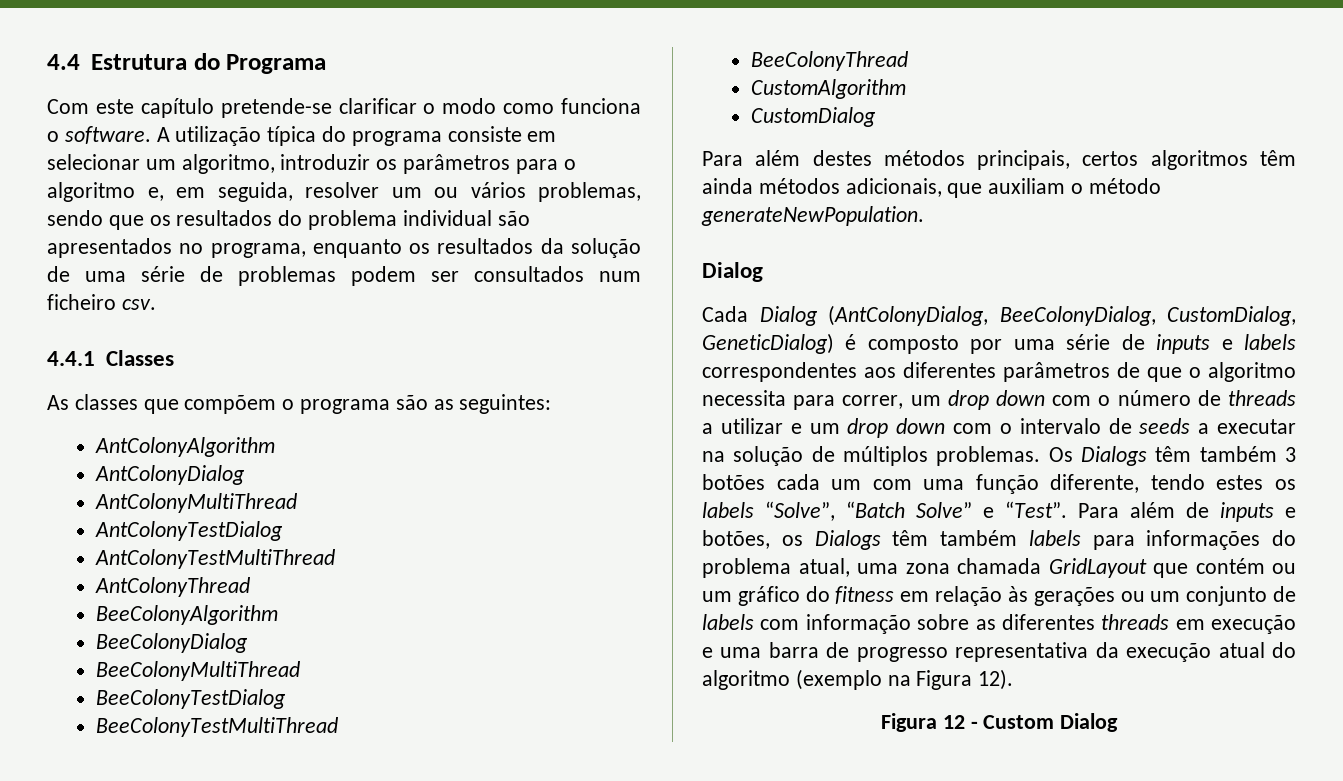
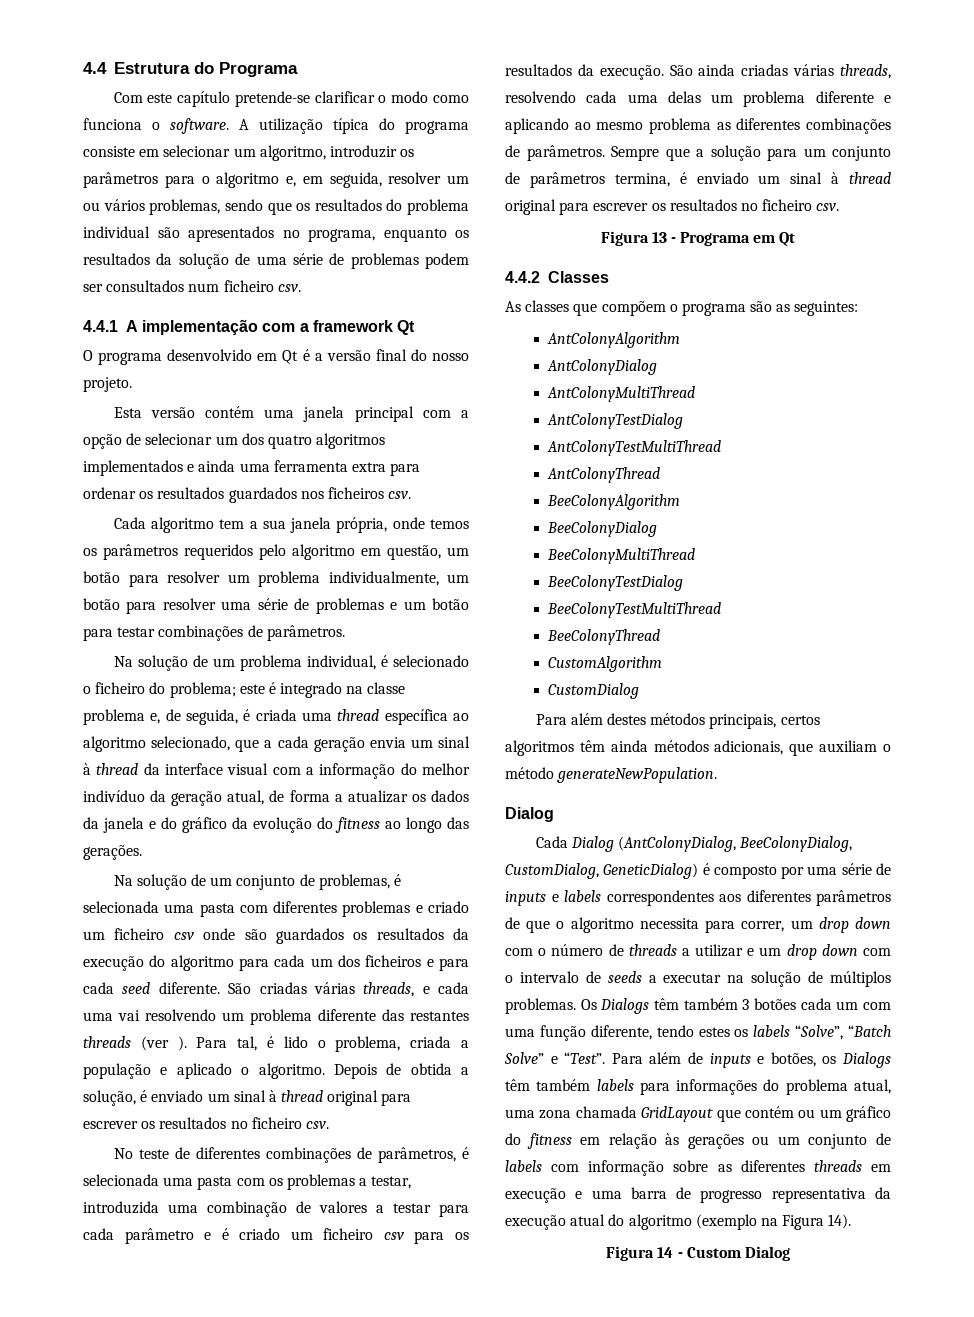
- 4.4.1 Classes
+ 4.4.1 A implementação com a framework Qt
+ O programa desenvolvido em Qt é a versão final do nosso projeto.
+ Esta versão contém uma janela principal com a opção de selecionar um dos quatro algoritmos implementados e ainda uma ferramenta extra para ordenar os resultados guardados nos ficheiros csv.
+ Cada algoritmo tem a sua janela própria, onde temos os parâmetros requeridos pelo algoritmo em questão, um botão para resolver um problema individualmente, um botão para resolver uma série de problemas e um botão para testar combinações de parâmetros.
+ Na solução de um problema individual, é selecionado o ficheiro do problema; este é integrado na classe problema e, de seguida, é criada uma thread específica ao algoritmo selecionado, que a cada geração envia um sinal à thread da interface visual com a informação do melhor indivíduo da geração atual, de forma a atualizar os dados da janela e do gráfico da evolução do fitness ao longo das gerações.
+ Na solução de um conjunto de problemas, é selecionada uma pasta com diferentes problemas e criado um ficheiro csv onde são guardados os resultados da execução do algoritmo para cada um dos ficheiros e para cada seed diferente. São criadas várias threads, e cada uma vai resolvendo um problema diferente das restantes threads (ver ). Para tal, é lido o problema, criada a população e aplicado o algoritmo. Depois de obtida a solução, é enviado um sinal à thread original para escrever os resultados no ficheiro csv.
+ No teste de diferentes combinações de parâmetros, é selecionada uma pasta com os problemas a testar, introduzida uma combinação de valores a testar para cada parâmetro e é criado um ficheiro csv para os resultados da execução. São ainda criadas várias threads, resolvendo cada uma delas um problema diferente e aplicando ao mesmo problema as diferentes combinações de parâmetros. Sempre que a solução para um conjunto de parâmetros termina, é enviado um sinal à thread original para escrever os resultados no ficheiro csv.
+ Figura 13 - Programa em Qt
+ 4.4.2 Classes
- Para além de inputs e botões, os Dialogs têm também labels para informações do problema atual, uma zona chamada GridLayout que contém ou um gráfico do fitness em relação às gerações ou um conjunto de labels com informação sobre as diferentes threads em execução e uma barra de progresso representativa da execução atual do algoritmo (exemplo na Figura 12).
- Figura 12 - Custom Dialog
+ Para além de inputs e botões, os Dialogs têm também labels para informações do problema atual, uma zona chamada GridLayout que contém ou um gráfico do fitness em relação às gerações ou um conjunto de labels com informação sobre as diferentes threads em execução e uma barra de progresso representativa da execução atual do algoritmo (exemplo na Figura 14).
+ Figura 14 - Custom Dialog

